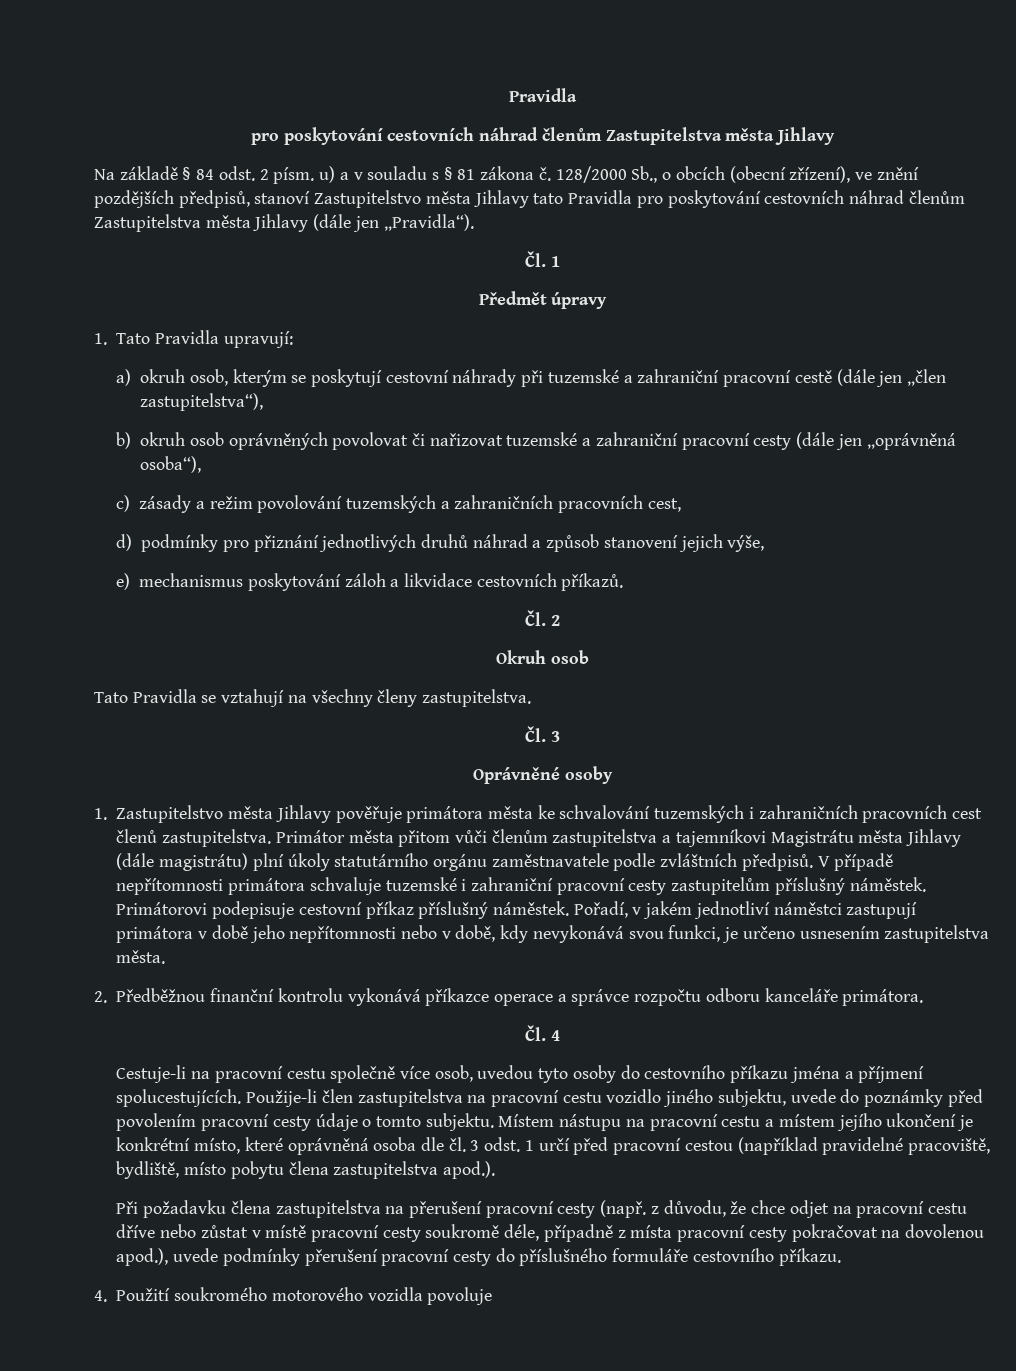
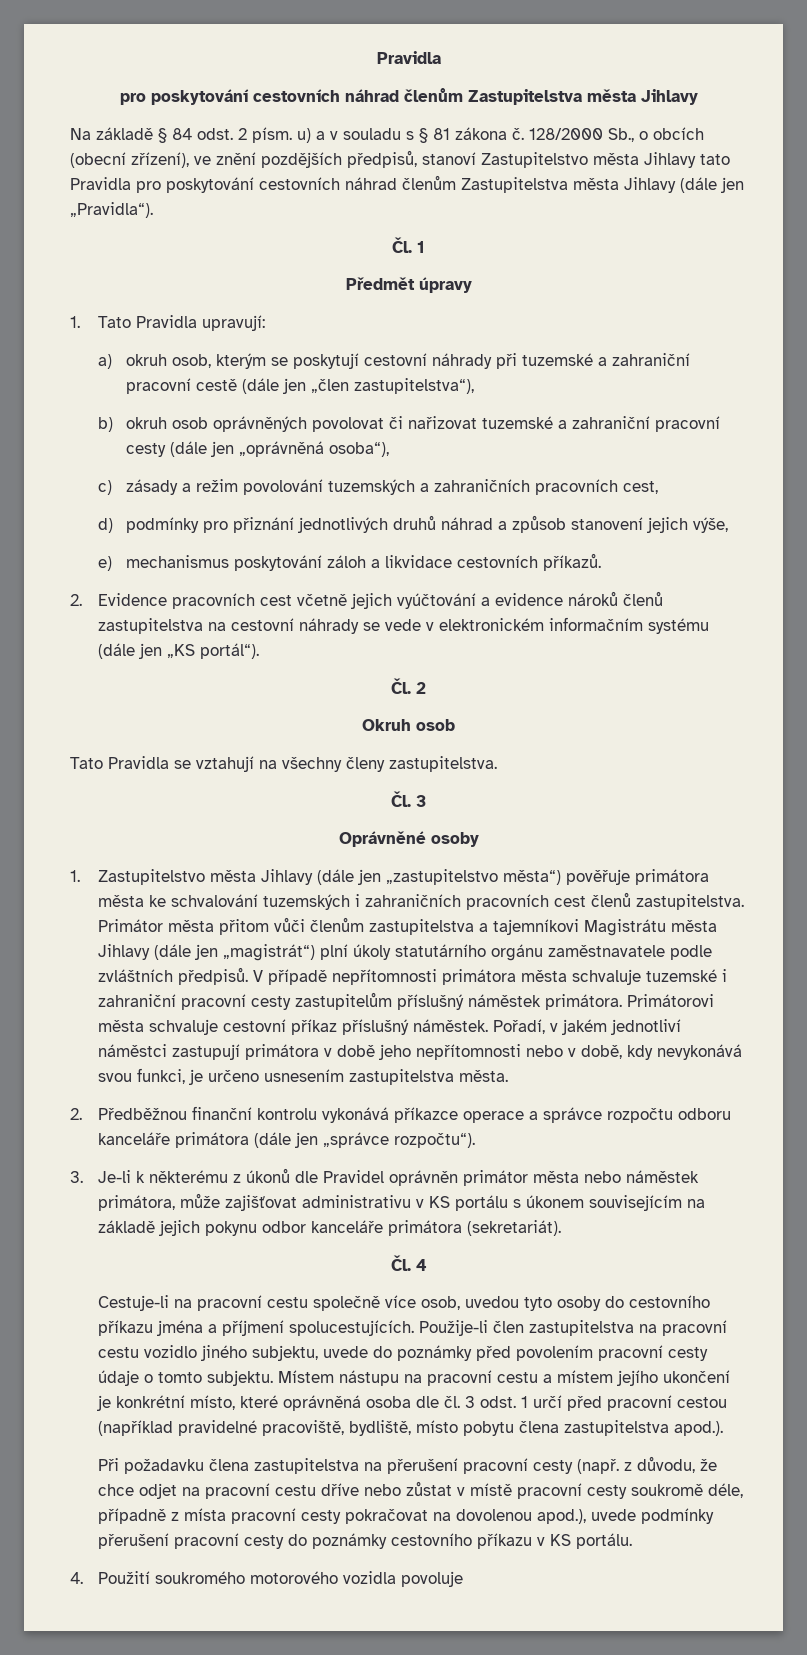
+ 2. Evidence pracovních cest včetně jejich vyúčtování a evidence nároků členů zastupitelstva na cestovní náhrady se vede v elektronickém informačním systému (dále jen „KS portál“).
- 1. Zastupitelstvo města Jihlavy pověřuje primátora města ke schvalování tuzemských i zahraničních pracovních cest členů zastupitelstva.
+ 1. Zastupitelstvo města Jihlavy (dále jen „zastupitelstvo města“) pověřuje primátora města ke schvalování tuzemských i zahraničních pracovních cest členů zastupitelstva.
- Primátor města přitom vůči členům zastupitelstva a tajemníkovi Magistrátu města Jihlavy (dále magistrátu) plní úkoly statutárního orgánu zaměstnavatele podle zvláštních předpisů.
+ Primátor města přitom vůči členům zastupitelstva a tajemníkovi Magistrátu města Jihlavy (dále jen „magistrát“) plní úkoly statutárního orgánu zaměstnavatele podle zvláštních předpisů.
- V případě nepřítomnosti primátora schvaluje tuzemské i zahraniční pracovní cesty zastupitelům příslušný náměstek. Primátorovi podepisuje cestovní příkaz příslušný náměstek.
+ V případě nepřítomnosti primátora města schvaluje tuzemské i zahraniční pracovní cesty zastupitelům příslušný náměstek primátora. Primátorovi města schvaluje cestovní příkaz příslušný náměstek.
- 2. Předběžnou finanční kontrolu vykonává příkazce operace a správce rozpočtu odboru kanceláře primátora.
+ 2. Předběžnou finanční kontrolu vykonává příkazce operace a správce rozpočtu odboru kanceláře primátora (dále jen „správce rozpočtu“).
+ 3. Je-li k některému z úkonů dle Pravidel oprávněn primátor města nebo náměstek primátora, může zajišťovat administrativu v KS portálu s úkonem souvisejícím na základě jejich pokynu odbor kanceláře primátora (sekretariát).
- Při požadavku člena zastupitelstva na přerušení pracovní cesty (např. z důvodu, že chce odjet na pracovní cestu dříve nebo zůstat v místě pracovní cesty soukromě déle, případně z místa pracovní cesty pokračovat na dovolenou apod.), uvede podmínky přerušení pracovní cesty do příslušného formuláře cestovního příkazu.
+ Při požadavku člena zastupitelstva na přerušení pracovní cesty (např. z důvodu, že chce odjet na pracovní cestu dříve nebo zůstat v místě pracovní cesty soukromě déle, případně z místa pracovní cesty pokračovat na dovolenou apod.), uvede podmínky přerušení pracovní cesty do poznámky cestovního příkazu v KS portálu.

